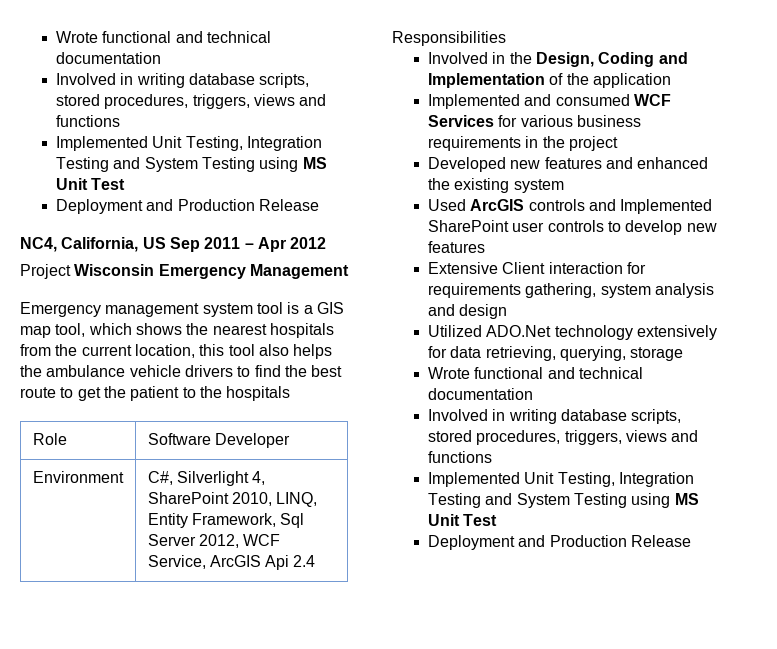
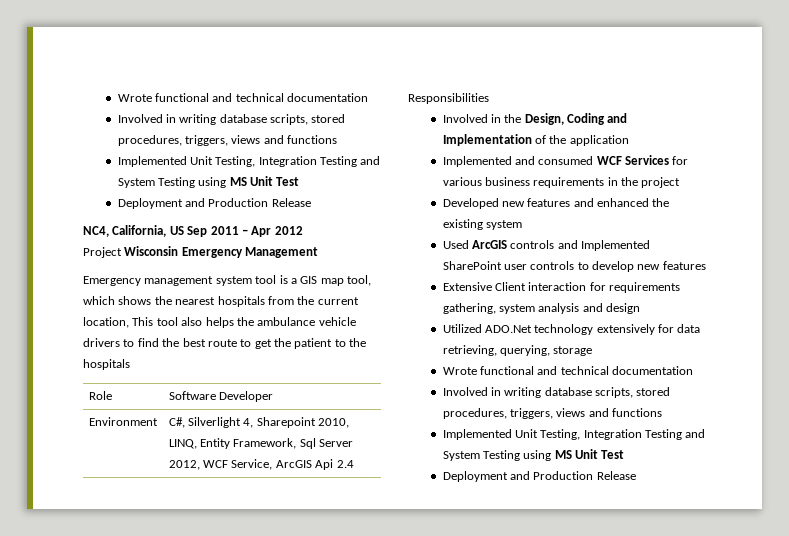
- Emergency management system tool is a GIS map tool, which shows the nearest hospitals from the current location, this tool also helps the ambulance vehicle drivers to find the best route to get the patient to the hospitals
+ Emergency management system tool is a GIS map tool, which shows the nearest hospitals from the current location, This tool also helps the ambulance vehicle drivers to find the best route to get the patient to the hospitals
- Environment | C#, Silverlight 4, SharePoint 2010, LINQ, Entity Framework, Sql Server 2012, WCF Service, ArcGIS Api 2.4
+ Environment | C#, Silverlight 4, Sharepoint 2010, LINQ, Entity Framework, Sql Server 2012, WCF Service, ArcGIS Api 2.4

